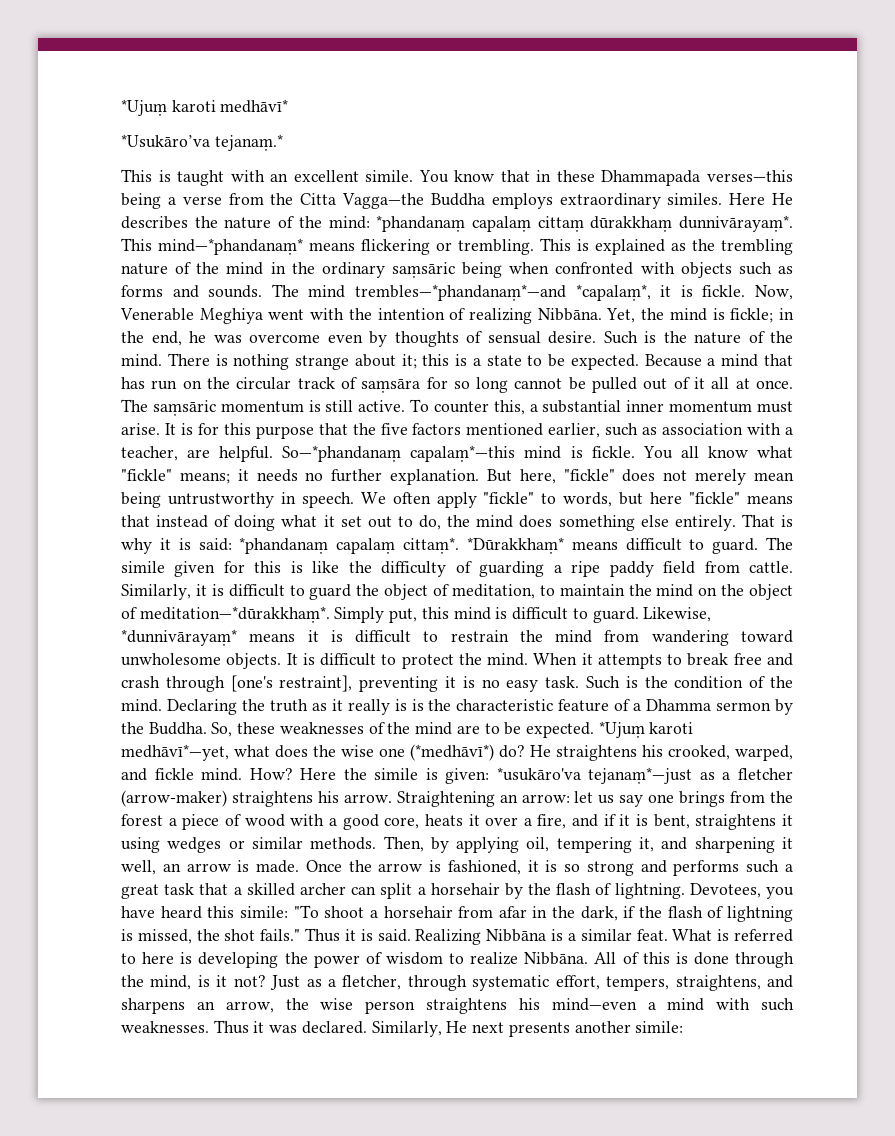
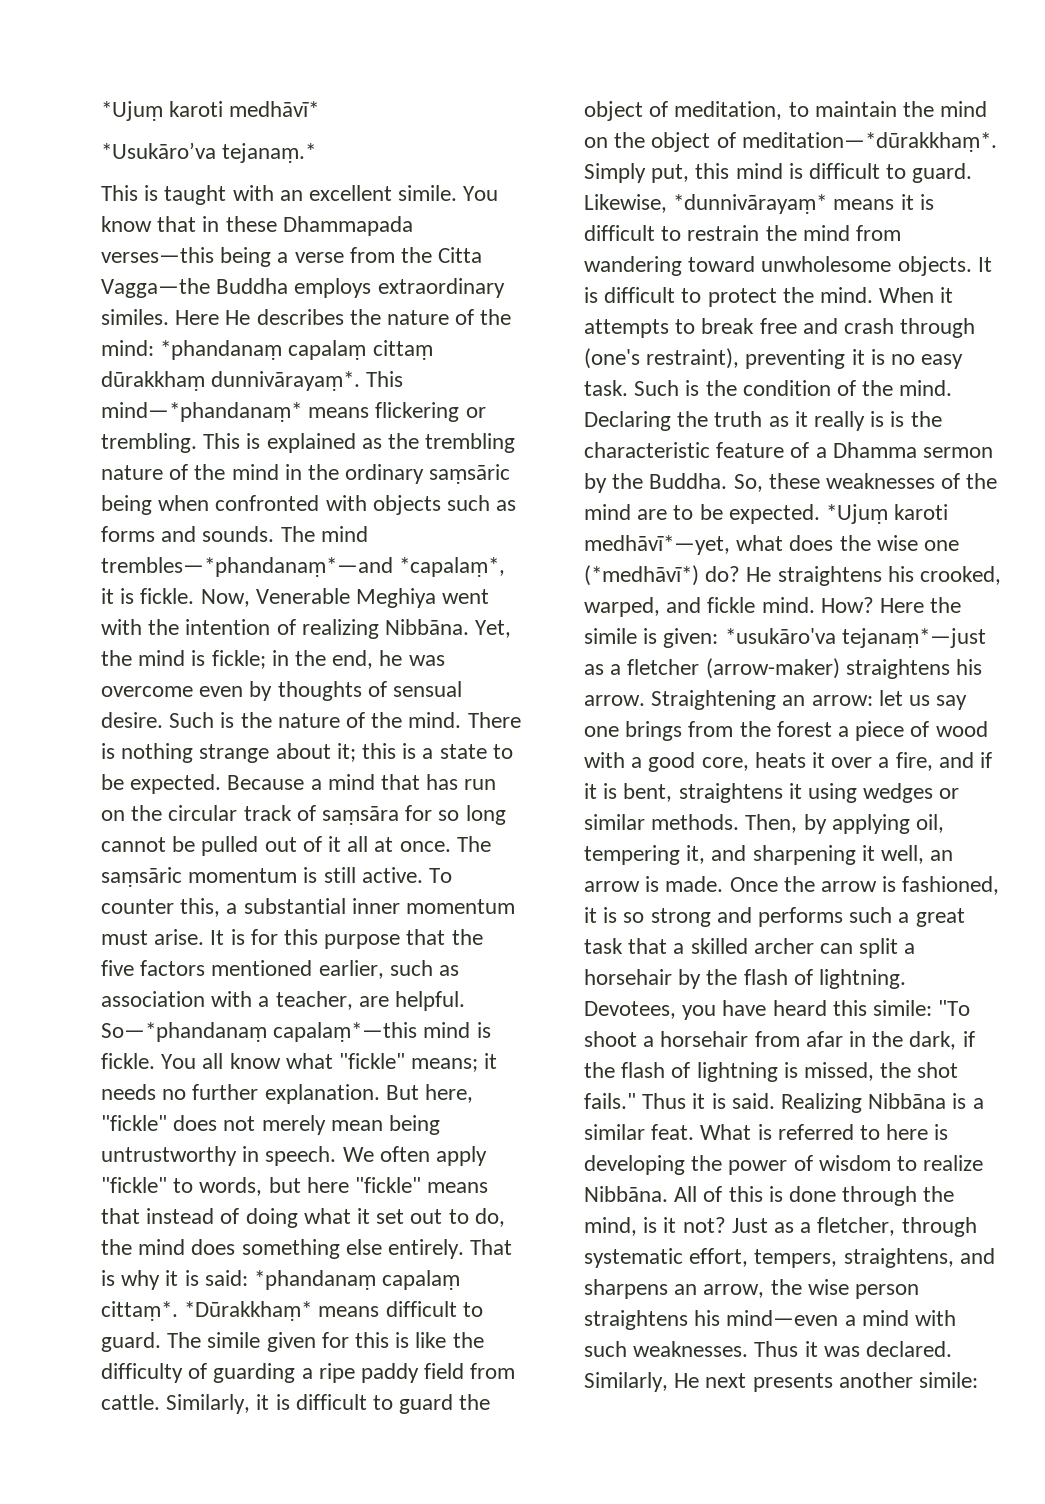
- When it attempts to break free and crash through [one's restraint], preventing it is no easy task.
+ When it attempts to break free and crash through (one's restraint), preventing it is no easy task.

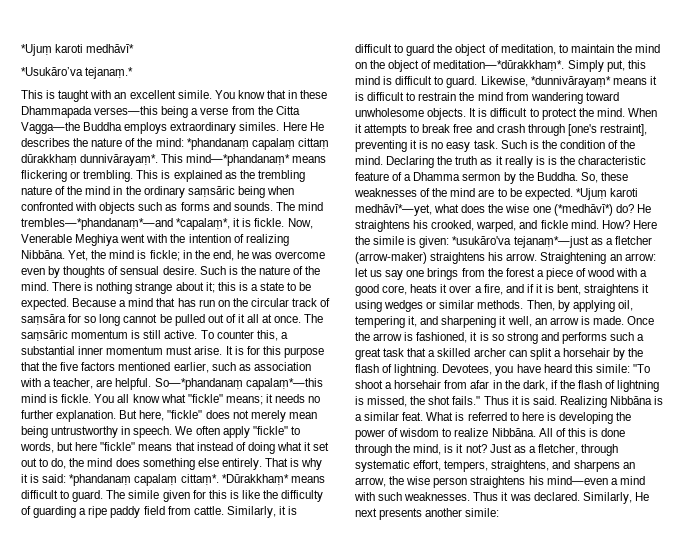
- When it attempts to break free and crash through (one's restraint), preventing it is no easy task.
+ When it attempts to break free and crash through [one's restraint], preventing it is no easy task.

